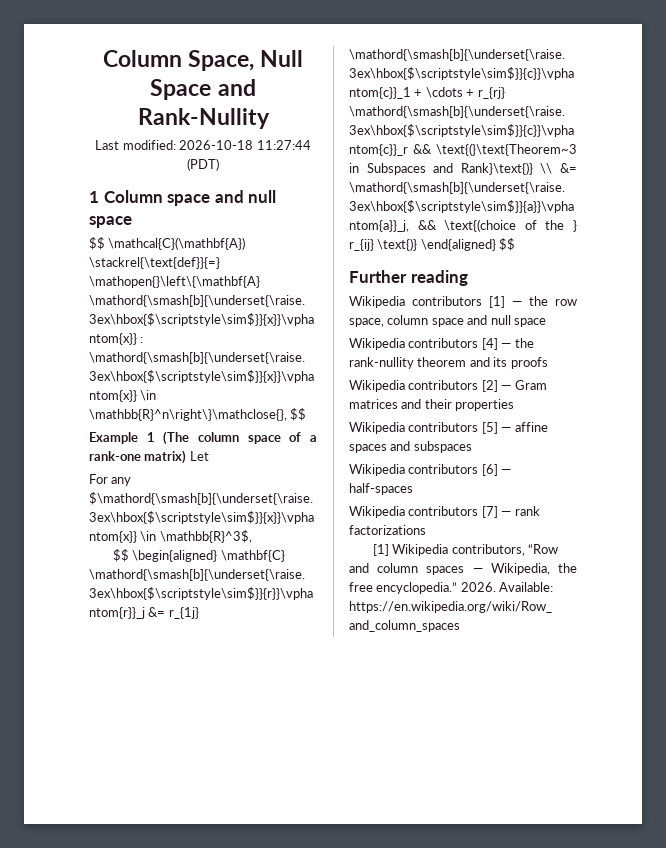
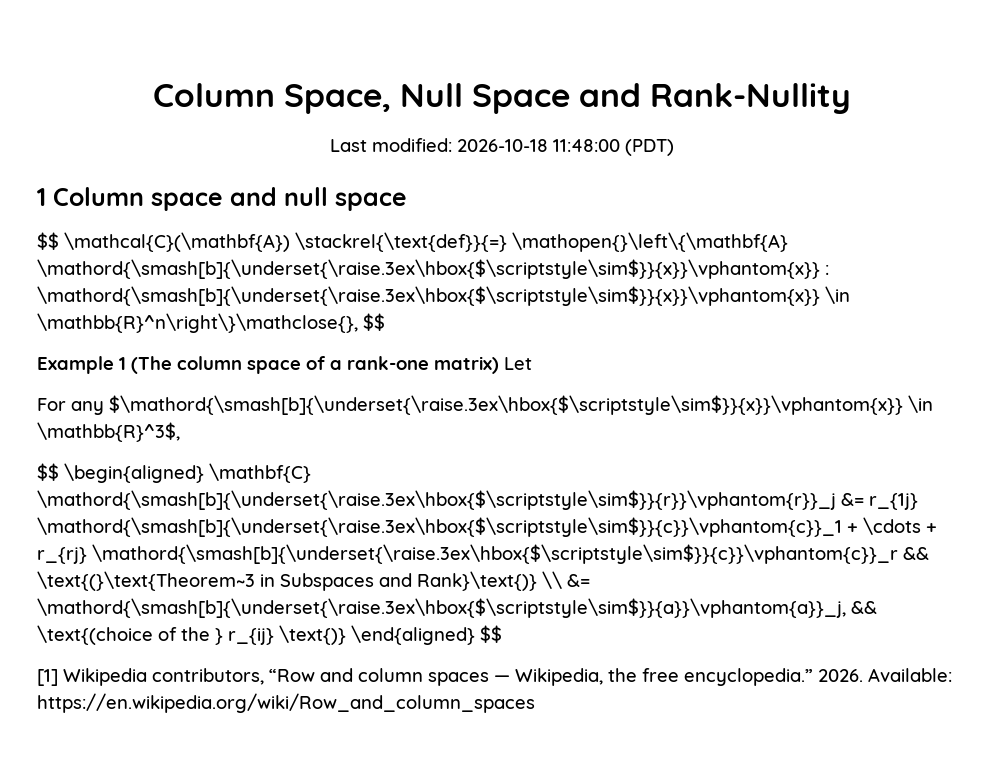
- Last modified: 2026-10-18 11:27:44 (PDT)
+ Last modified: 2026-10-18 11:48:00 (PDT)
- Further reading
- Wikipedia contributors [1] — the row space, column space and null space
- Wikipedia contributors [4] — the rank-nullity theorem and its proofs
- Wikipedia contributors [2] — Gram matrices and their properties
- Wikipedia contributors [5] — affine spaces and subspaces
- Wikipedia contributors [6] — half-spaces
- Wikipedia contributors [7] — rank factorizations

